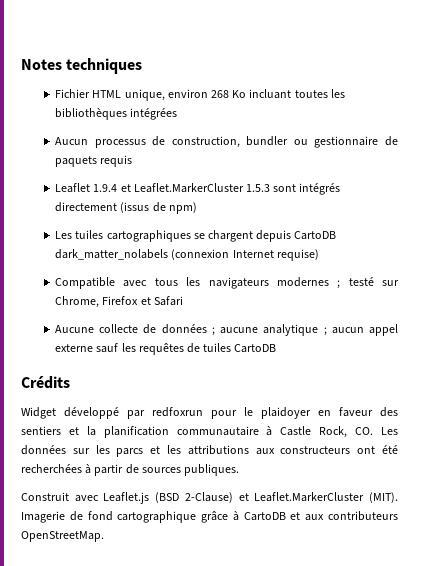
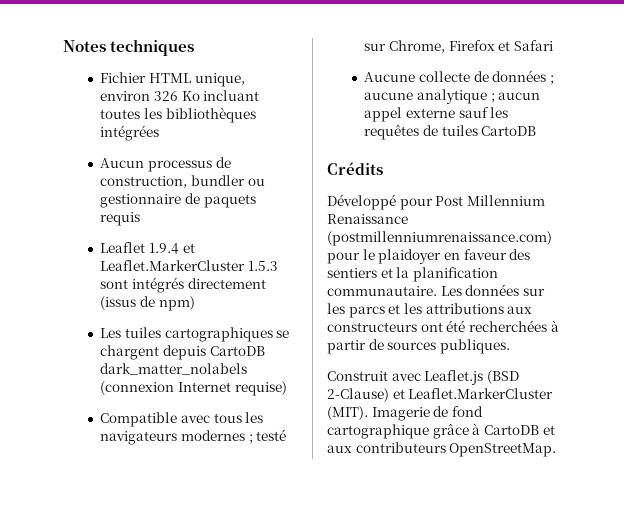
- Fichier HTML unique, environ 268 Ko incluant toutes les bibliothèques intégrées
+ Fichier HTML unique, environ 326 Ko incluant toutes les bibliothèques intégrées
- Widget développé par redfoxrun pour le plaidoyer en faveur des sentiers et la planification communautaire à Castle Rock, CO. Les données sur les parcs et les attributions aux constructeurs ont été recherchées à partir de sources publiques.
+ Développé pour Post Millennium Renaissance (postmillenniumrenaissance.com) pour le plaidoyer en faveur des sentiers et la planification communautaire. Les données sur les parcs et les attributions aux constructeurs ont été recherchées à partir de sources publiques.

